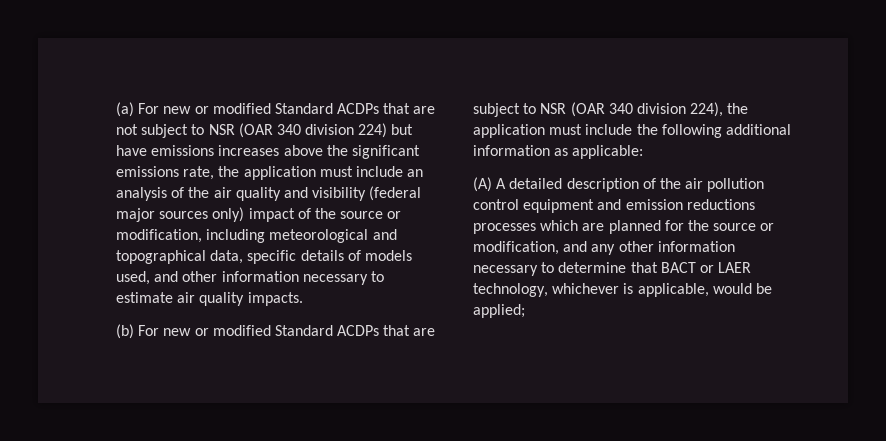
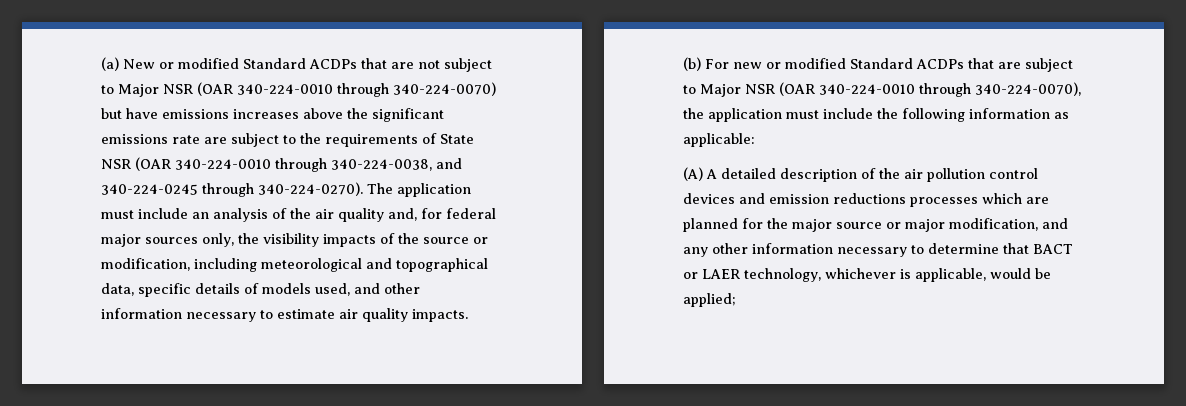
- (a) For new or modified Standard ACDPs that are not subject to NSR (OAR 340 division 224) but have emissions increases above the significant emissions rate, the application must include an analysis of the air quality and visibility (federal major sources only) impact of the source or modification, including meteorological and topographical data, specific details of models used, and other information necessary to estimate air quality impacts.
+ (a) New or modified Standard ACDPs that are not subject to Major NSR (OAR 340-224-0010 through 340-224-0070) but have emissions increases above the significant emissions rate are subject to the requirements of State NSR (OAR 340-224-0010 through 340-224-0038, and 340-224-0245 through 340-224-0270). The application must include an analysis of the air quality and, for federal major sources only, the visibility impacts of the source or modification, including meteorological and topographical data, specific details of models used, and other information necessary to estimate air quality impacts.
- (b) For new or modified Standard ACDPs that are subject to NSR (OAR 340 division 224), the application must include the following additional information as applicable:
+ (b) For new or modified Standard ACDPs that are subject to Major NSR (OAR 340-224-0010 through 340-224-0070), the application must include the following information as applicable:
- (A) A detailed description of the air pollution control equipment and emission reductions processes which are planned for the source or modification, and any other information necessary to determine that BACT or LAER technology, whichever is applicable, would be applied;
+ (A) A detailed description of the air pollution control devices and emission reductions processes which are planned for the major source or major modification, and any other information necessary to determine that BACT or LAER technology, whichever is applicable, would be applied;

